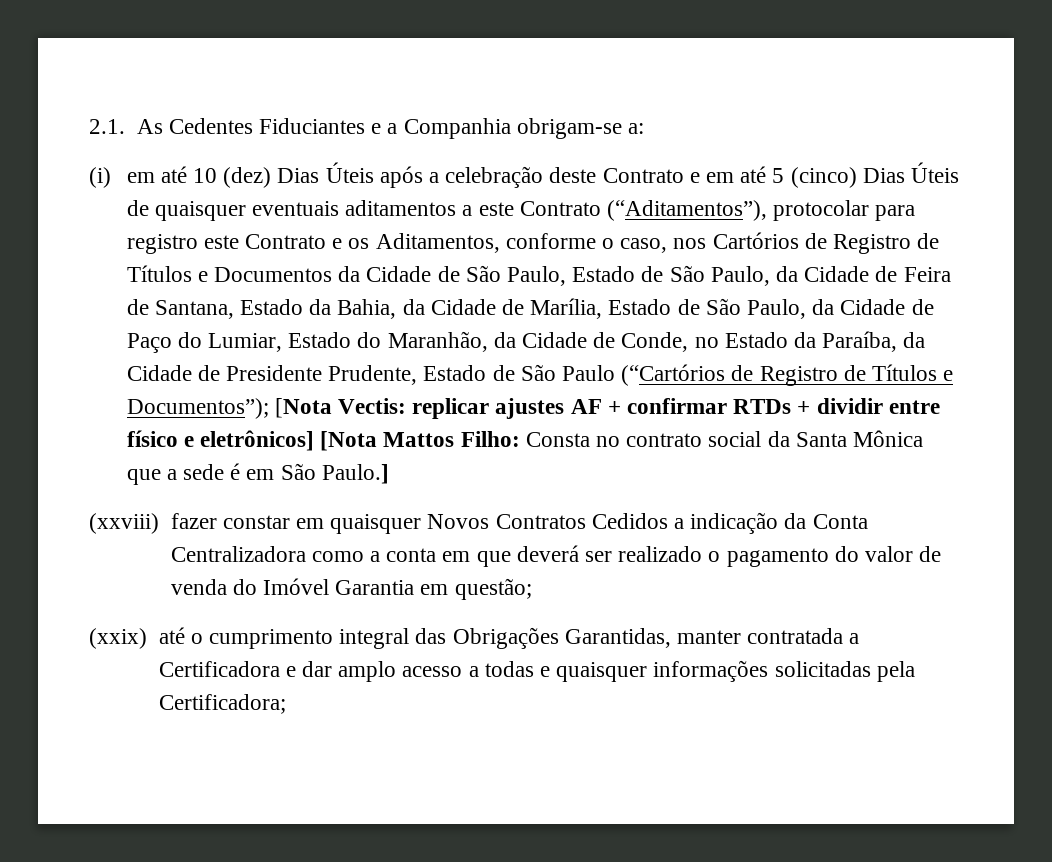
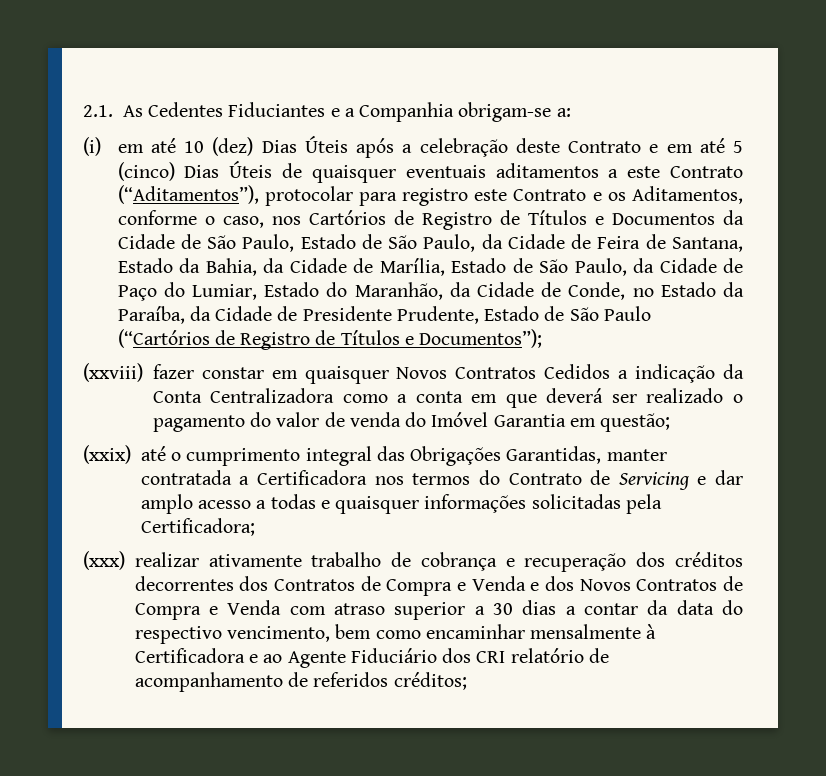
- [Nota Vectis: replicar ajustes AF + confirmar RTDs + dividir entre físico e eletrônicos] [Nota Mattos Filho: Consta no contrato social da Santa Mônica que a sede é em São Paulo.]
- (xxix) até o cumprimento integral das Obrigações Garantidas, manter contratada a Certificadora e dar amplo acesso a todas e quaisquer informações solicitadas pela Certificadora;
+ (xxix) até o cumprimento integral das Obrigações Garantidas, manter contratada a Certificadora nos termos do Contrato de Servicing e dar amplo acesso a todas e quaisquer informações solicitadas pela Certificadora;
+ (xxx) realizar ativamente trabalho de cobrança e recuperação dos créditos decorrentes dos Contratos de Compra e Venda e dos Novos Contratos de Compra e Venda com atraso superior a 30 dias a contar da data do respectivo vencimento, bem como encaminhar mensalmente à Certificadora e ao Agente Fiduciário dos CRI relatório de acompanhamento de referidos créditos;

